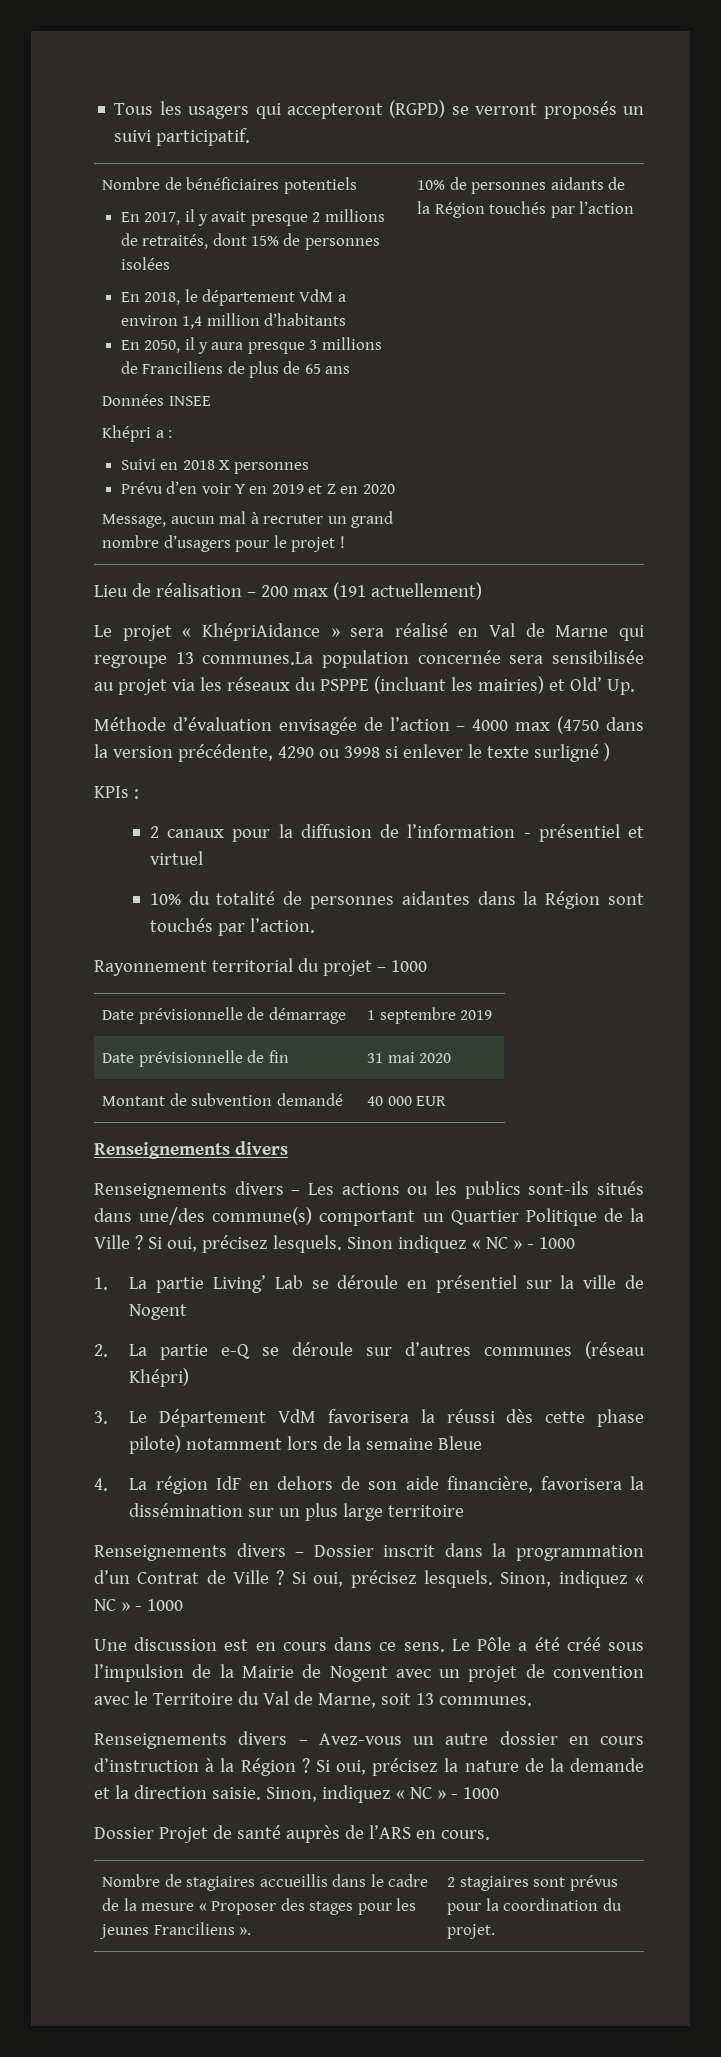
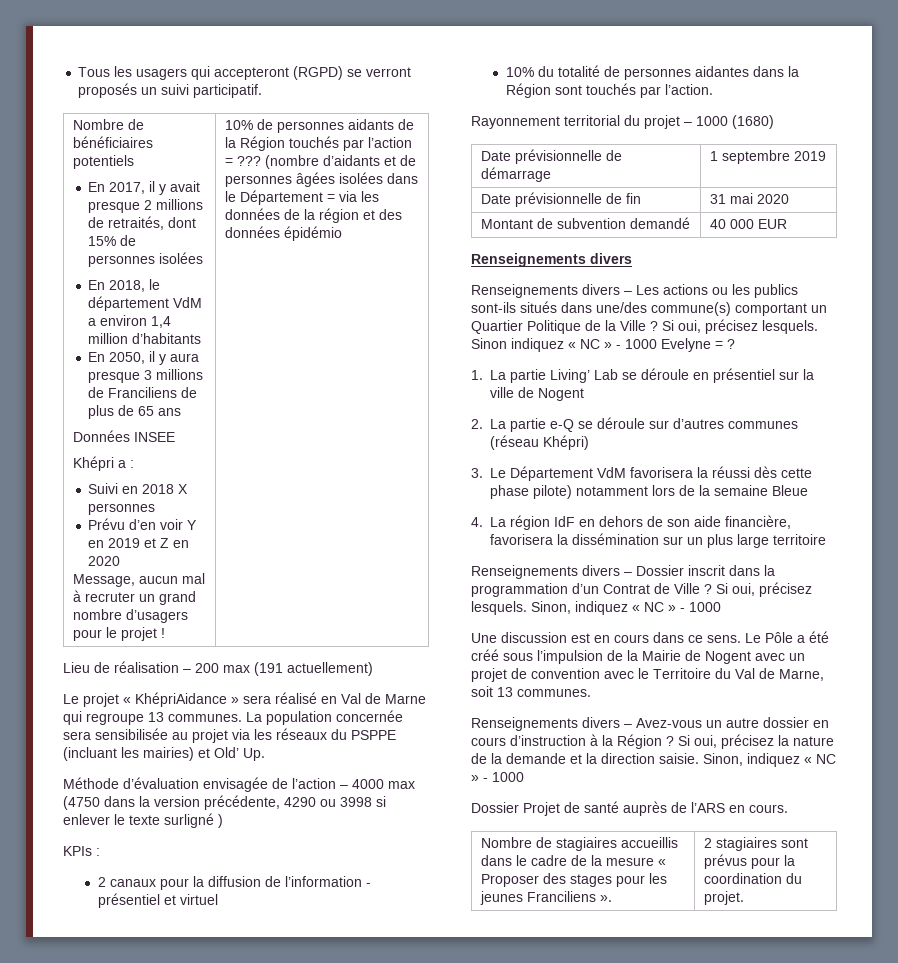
- 10% de personnes aidants de la Région touchés par l’action
+ 10% de personnes aidants de la Région touchés par l’action = ??? (nombre d’aidants et de personnes âgées isolées dans le Département = via les données de la région et des données épidémio
- Le projet « KhépriAidance » sera réalisé en Val de Marne qui regroupe 13 communes.La population concernée sera sensibilisée au projet via les réseaux du PSPPE (incluant les mairies) et Old’ Up.
+ Le projet « KhépriAidance » sera réalisé en Val de Marne qui regroupe 13 communes. La population concernée sera sensibilisée au projet via les réseaux du PSPPE (incluant les mairies) et Old’ Up.
- Rayonnement territorial du projet – 1000
+ Rayonnement territorial du projet – 1000 (1680)
- Sinon indiquez « NC » - 1000
+ Sinon indiquez « NC » - 1000 Evelyne = ?

